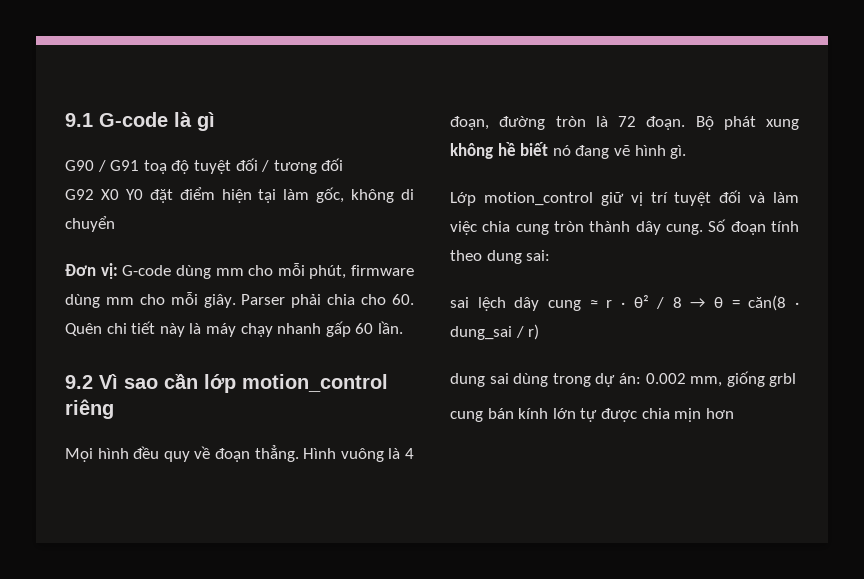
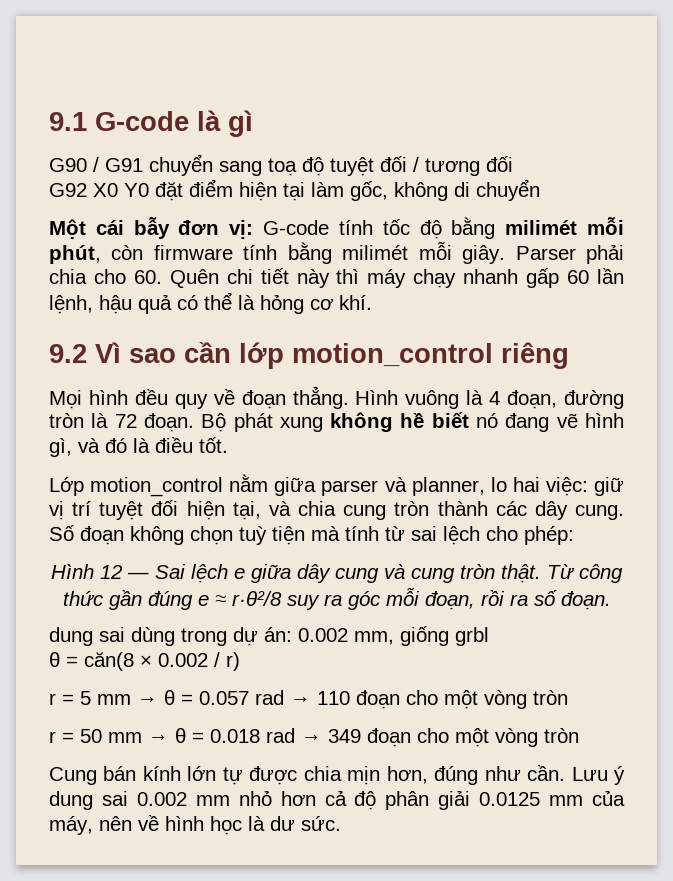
- G90 / G91 toạ độ tuyệt đối / tương đối
+ G90 / G91 chuyển sang toạ độ tuyệt đối / tương đối
- Đơn vị: G-code dùng mm cho mỗi phút, firmware dùng mm cho mỗi giây.
+ Một cái bẫy đơn vị: G-code tính tốc độ bằng milimét mỗi phút, còn firmware tính bằng milimét mỗi giây.
- Parser phải chia cho 60. Quên chi tiết này là máy chạy nhanh gấp 60 lần.
+ Parser phải chia cho 60. Quên chi tiết này thì máy chạy nhanh gấp 60 lần lệnh, hậu quả có thể là hỏng cơ khí.
- Bộ phát xung không hề biết nó đang vẽ hình gì.
- Lớp motion_control giữ vị trí tuyệt đối và làm việc chia cung tròn thành dây cung.
+ Bộ phát xung không hề biết nó đang vẽ hình gì, và đó là điều tốt.
+ Lớp motion_control nằm giữa parser và planner, lo hai việc: giữ vị trí tuyệt đối hiện tại, và chia cung tròn thành các dây cung.
- Số đoạn tính theo dung sai:
- sai lệch dây cung ≈ r · θ² / 8 → θ = căn(8 · dung_sai / r)
+ Số đoạn không chọn tuỳ tiện mà tính từ sai lệch cho phép:
+ Hình 12 — Sai lệch e giữa dây cung và cung tròn thật. Từ công thức gần đúng e ≈ r·θ²/8 suy ra góc mỗi đoạn, rồi ra số đoạn.
- cung bán kính lớn tự được chia mịn hơn
+ θ = căn(8 × 0.002 / r)
+ r = 5 mm → θ = 0.057 rad → 110 đoạn cho một vòng tròn
+ r = 50 mm → θ = 0.018 rad → 349 đoạn cho một vòng tròn
+ Cung bán kính lớn tự được chia mịn hơn, đúng như cần. Lưu ý dung sai 0.002 mm nhỏ hơn cả độ phân giải 0.0125 mm của máy, nên về hình học là dư sức.

